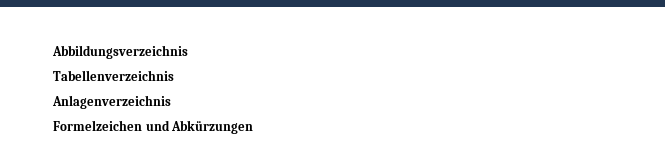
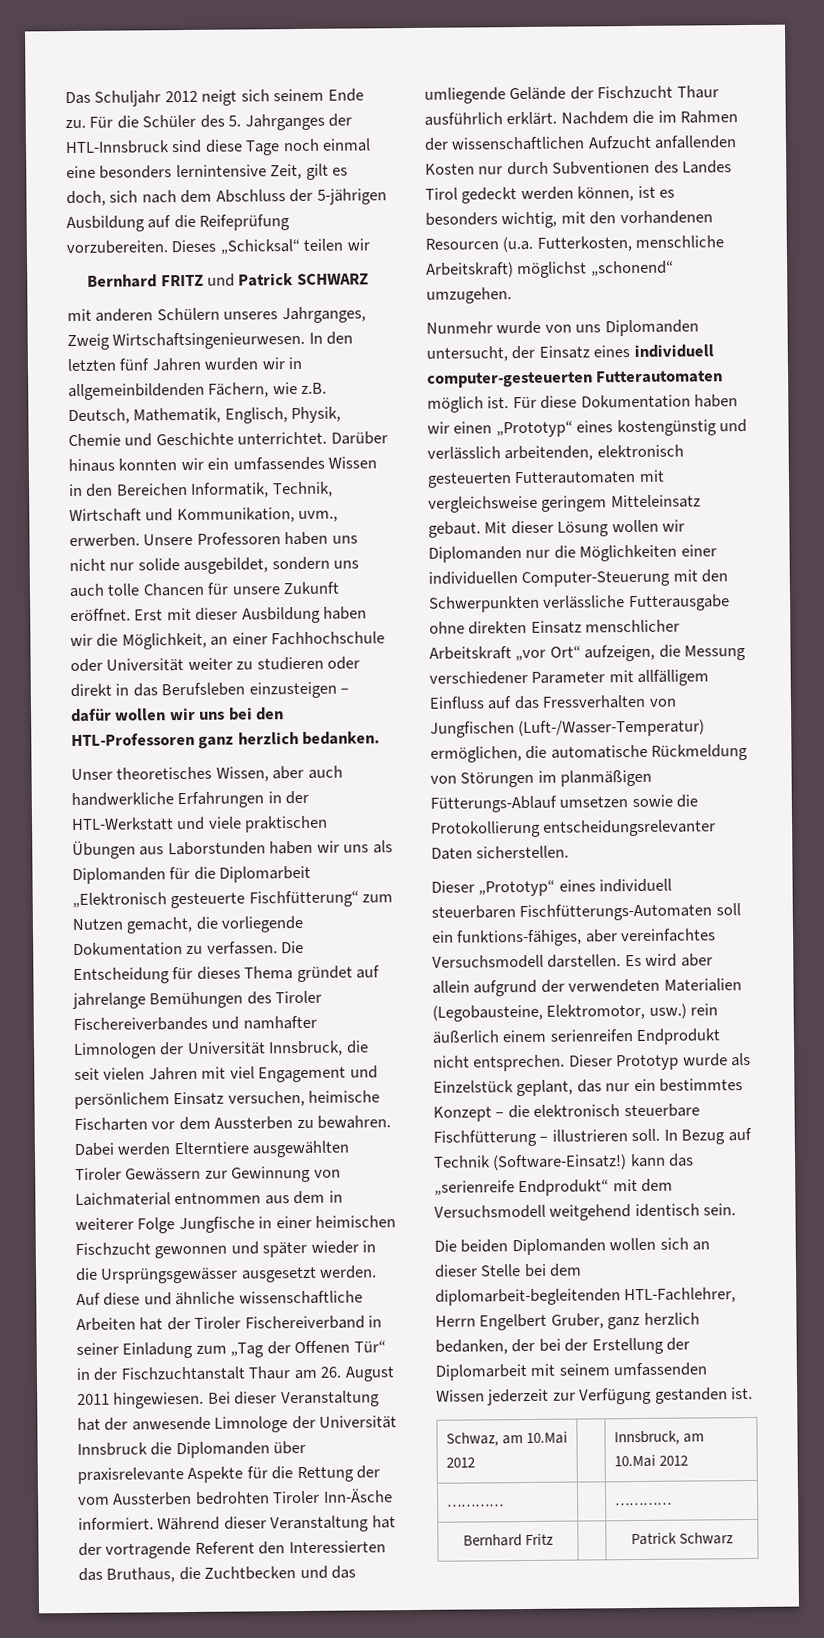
- Abbildungsverzeichnis
- Tabellenverzeichnis
- Anlagenverzeichnis
- Formelzeichen und Abkürzungen
+ Das Schuljahr 2012 neigt sich seinem Ende zu. Für die Schüler des 5. Jahrganges der HTL-Innsbruck sind diese Tage noch einmal eine besonders lernintensive Zeit, gilt es doch, sich nach dem Abschluss der 5-jährigen Ausbildung auf die Reifeprüfung vorzubereiten. Dieses „Schicksal“ teilen wir
+ Bernhard FRITZ und Patrick SCHWARZ
+ mit anderen Schülern unseres Jahrganges, Zweig Wirtschaftsingenieurwesen. In den letzten fünf Jahren wurden wir in allgemeinbildenden Fächern, wie z.B. Deutsch, Mathematik, Englisch, Physik, Chemie und Geschichte unterrichtet. Darüber hinaus konnten wir ein umfassendes Wissen in den Bereichen Informatik, Technik, Wirtschaft und Kommunikation, uvm., erwerben. Unsere Professoren haben uns nicht nur solide ausgebildet, sondern uns auch tolle Chancen für unsere Zukunft eröffnet. Erst mit dieser Ausbildung haben wir die Möglichkeit, an einer Fachhochschule oder Universität weiter zu studieren oder direkt in das Berufsleben einzusteigen – dafür wollen wir uns bei den HTL-Professoren ganz herzlich bedanken.
+ Unser theoretisches Wissen, aber auch handwerkliche Erfahrungen in der HTL-Werkstatt und viele praktischen Übungen aus Laborstunden haben wir uns als Diplomanden für die Diplomarbeit „Elektronisch gesteuerte Fischfütterung“ zum Nutzen gemacht, die vorliegende Dokumentation zu verfassen. Die Entscheidung für dieses Thema gründet auf jahrelange Bemühungen des Tiroler Fischereiverbandes und namhafter Limnologen der Universität Innsbruck, die seit vielen Jahren mit viel Engagement und persönlichem Einsatz versuchen, heimische Fischarten vor dem Aussterben zu bewahren. Dabei werden Elterntiere ausgewählten Tiroler Gewässern zur Gewinnung von Laichmaterial entnommen aus dem in weiterer Folge Jungfische in einer heimischen Fischzucht gewonnen und später wieder in die Ursprüngsgewässer ausgesetzt werden. Auf diese und ähnliche wissenschaftliche Arbeiten hat der Tiroler Fischereiverband in seiner Einladung zum „Tag der Offenen Tür“ in der Fischzuchtanstalt Thaur am 26. August 2011 hingewiesen. Bei dieser Veranstaltung hat der anwesende Limnologe der Universität Innsbruck die Diplomanden über praxisrelevante Aspekte für die Rettung der vom Aussterben bedrohten Tiroler Inn-Äsche informiert. Während dieser Veranstaltung hat der vortragende Referent den Interessierten das Bruthaus, die Zuchtbecken und das umliegende Gelände der Fischzucht Thaur ausführlich erklärt. Nachdem die im Rahmen der wissenschaftlichen Aufzucht anfallenden Kosten nur durch Subventionen des Landes Tirol gedeckt werden können, ist es besonders wichtig, mit den vorhandenen Resourcen (u.a. Futterkosten, menschliche Arbeitskraft) möglichst „schonend“ umzugehen.
+ Nunmehr wurde von uns Diplomanden untersucht, der Einsatz eines individuell computer-gesteuerten Futterautomaten möglich ist. Für diese Dokumentation haben wir einen „Prototyp“ eines kostengünstig und verlässlich arbeitenden, elektronisch gesteuerten Futterautomaten mit vergleichsweise geringem Mitteleinsatz gebaut. Mit dieser Lösung wollen wir Diplomanden nur die Möglichkeiten einer individuellen Computer-Steuerung mit den Schwerpunkten verlässliche Futterausgabe ohne direkten Einsatz menschlicher Arbeitskraft „vor Ort“ aufzeigen, die Messung verschiedener Parameter mit allfälligem Einfluss auf das Fressverhalten von Jungfischen (Luft-/Wasser-Temperatur) ermöglichen, die automatische Rückmeldung von Störungen im planmäßigen Fütterungs-Ablauf umsetzen sowie die Protokollierung entscheidungsrelevanter Daten sicherstellen.
+ Dieser „Prototyp“ eines individuell steuerbaren Fischfütterungs-Automaten soll ein funktions-fähiges, aber vereinfachtes Versuchsmodell darstellen. Es wird aber allein aufgrund der verwendeten Materialien (Legobausteine, Elektromotor, usw.) rein äußerlich einem serienreifen Endprodukt nicht entsprechen. Dieser Prototyp wurde als Einzelstück geplant, das nur ein bestimmtes Konzept – die elektronisch steuerbare Fischfütterung – illustrieren soll. In Bezug auf Technik (Software-Einsatz!) kann das „serienreife Endprodukt“ mit dem Versuchsmodell weitgehend identisch sein.
+ Die beiden Diplomanden wollen sich an dieser Stelle bei dem diplomarbeit-begleitenden HTL-Fachlehrer, Herrn Engelbert Gruber, ganz herzlich bedanken, der bei der Erstellung der Diplomarbeit mit seinem umfassenden Wissen jederzeit zur Verfügung gestanden ist.
+ Schwaz, am 10.Mai 2012 | | Innsbruck, am 10.Mai 2012
+ ………… | | …………
+ Bernhard Fritz | | Patrick Schwarz

